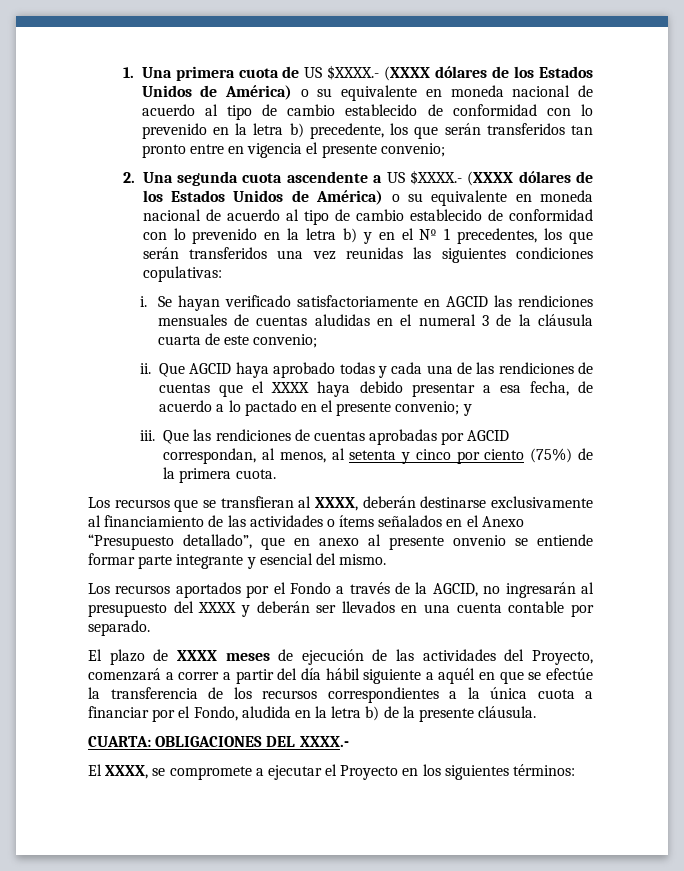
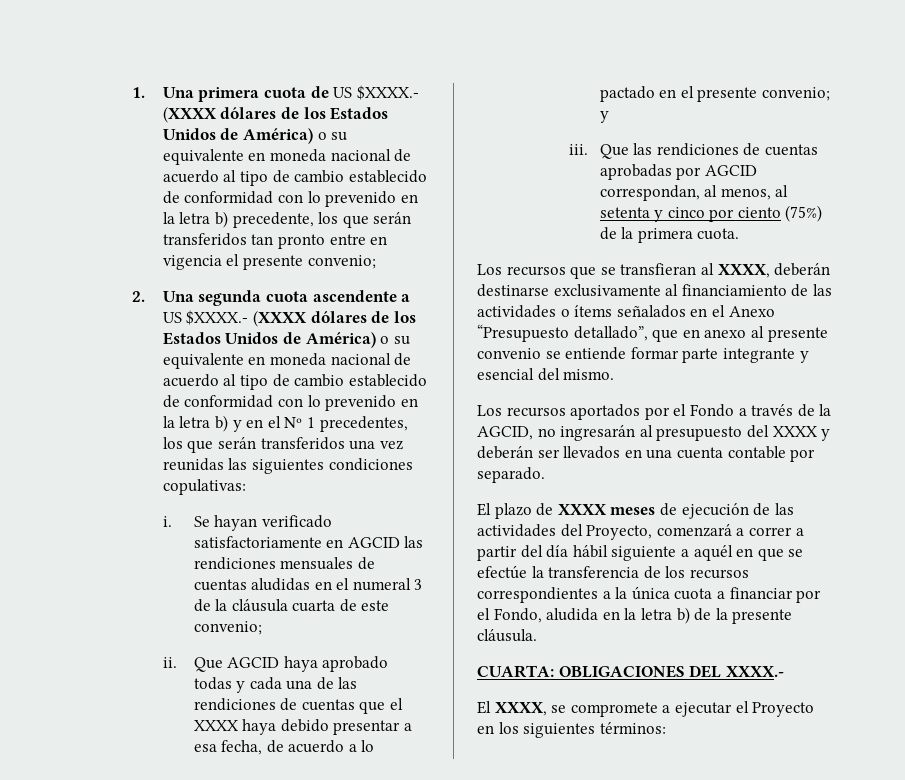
- Los recursos que se transfieran al XXXX, deberán destinarse exclusivamente al financiamiento de las actividades o ítems señalados en el Anexo “Presupuesto detallado”, que en anexo al presente onvenio se entiende formar parte integrante y esencial del mismo.
+ Los recursos que se transfieran al XXXX, deberán destinarse exclusivamente al financiamiento de las actividades o ítems señalados en el Anexo “Presupuesto detallado”, que en anexo al presente convenio se entiende formar parte integrante y esencial del mismo.

